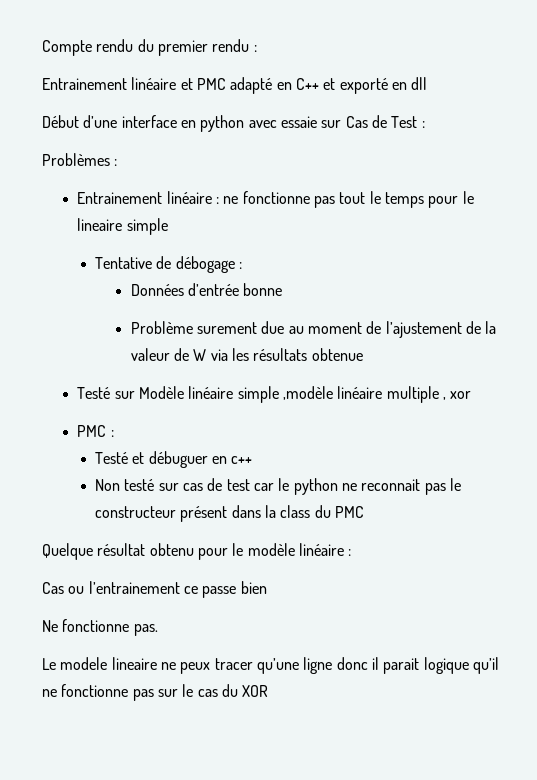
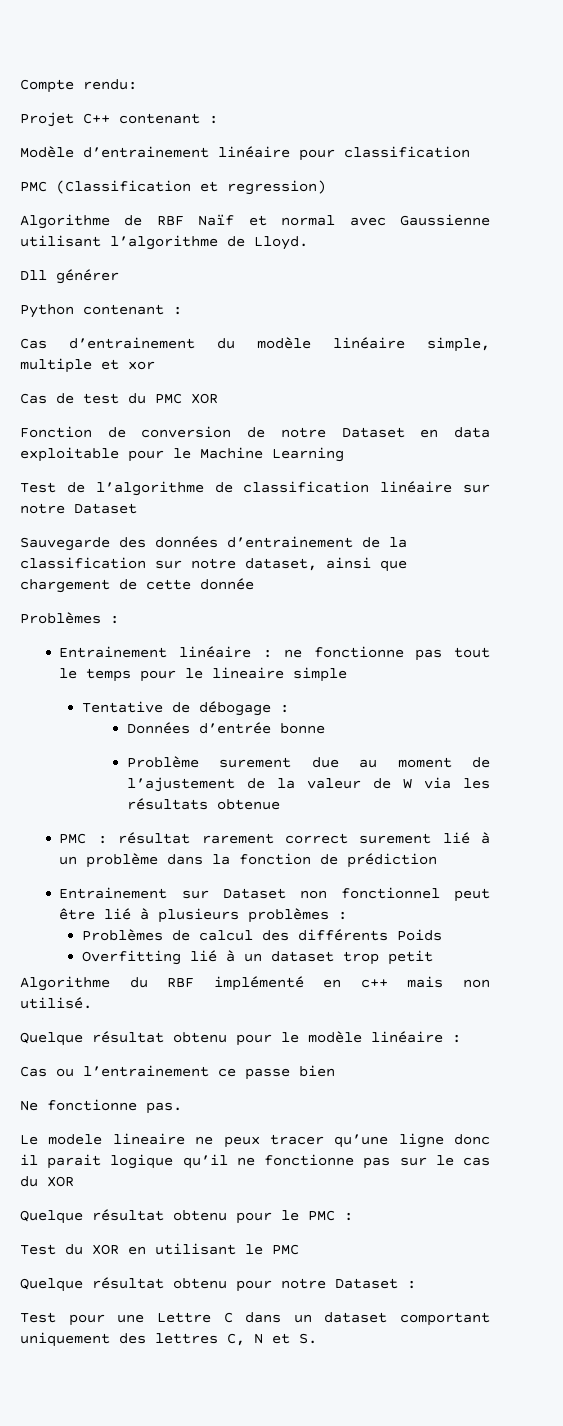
- Compte rendu du premier rendu :
- Entrainement linéaire et PMC adapté en C++ et exporté en dll
- Début d’une interface en python avec essaie sur Cas de Test :
+ Compte rendu:
+ Projet C++ contenant :
+ Modèle d’entrainement linéaire pour classification
+ PMC (Classification et regression)
+ Algorithme de RBF Naïf et normal avec Gaussienne utilisant l’algorithme de Lloyd.
+ Dll générer
+ Python contenant :
+ Cas d’entrainement du modèle linéaire simple, multiple et xor
+ Cas de test du PMC XOR
+ Fonction de conversion de notre Dataset en data exploitable pour le Machine Learning
+ Test de l’algorithme de classification linéaire sur notre Dataset
+ Sauvegarde des données d’entrainement de la classification sur notre dataset, ainsi que chargement de cette donnée
- Testé sur Modèle linéaire simple ,modèle linéaire multiple , xor
- PMC :
- Testé et débuguer en c++
- Non testé sur cas de test car le python ne reconnait pas le constructeur présent dans la class du PMC
+ PMC : résultat rarement correct surement lié à un problème dans la fonction de prédiction
+ Entrainement sur Dataset non fonctionnel peut être lié à plusieurs problèmes :
+ Problèmes de calcul des différents Poids
+ Overfitting lié à un dataset trop petit
+ Algorithme du RBF implémenté en c++ mais non utilisé.
+ Quelque résultat obtenu pour le PMC :
+ Test du XOR en utilisant le PMC
+ Quelque résultat obtenu pour notre Dataset :
+ Test pour une Lettre C dans un dataset comportant uniquement des lettres C, N et S.

